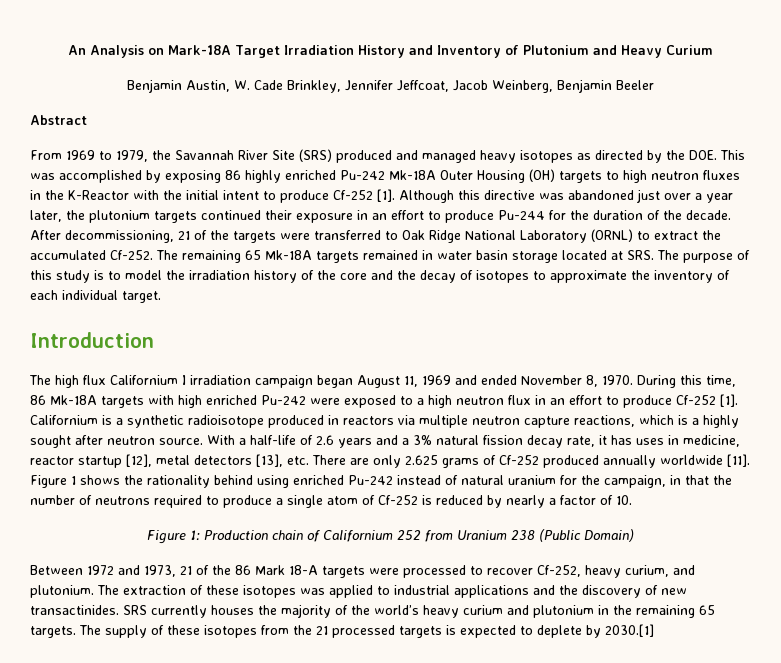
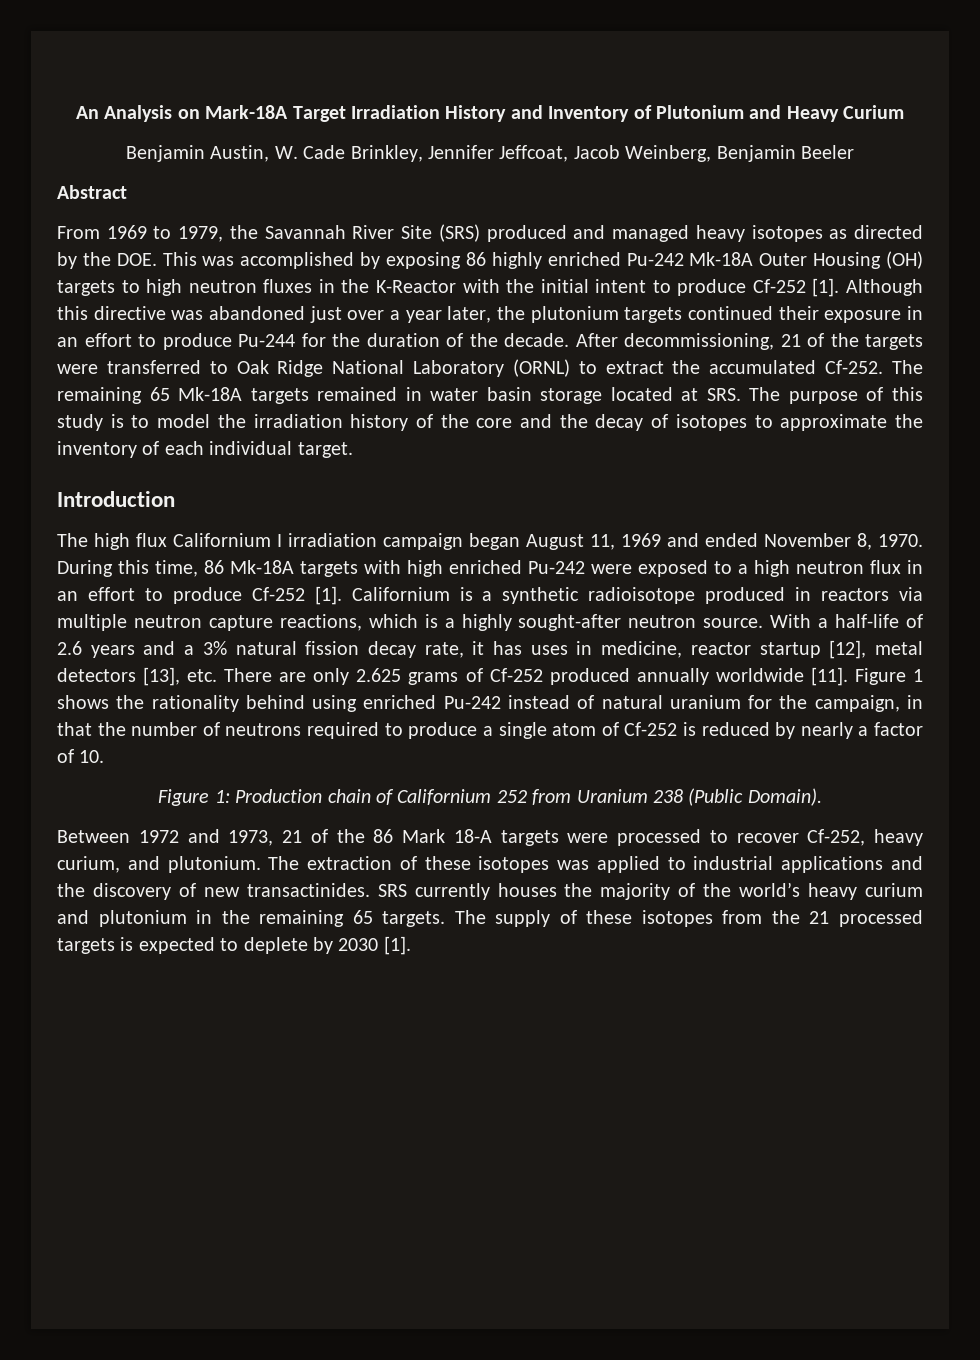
- Californium is a synthetic radioisotope produced in reactors via multiple neutron capture reactions, which is a highly sought after neutron source.
+ Californium is a synthetic radioisotope produced in reactors via multiple neutron capture reactions, which is a highly sought-after neutron source.
- Figure 1: Production chain of Californium 252 from Uranium 238 (Public Domain)
+ Figure 1: Production chain of Californium 252 from Uranium 238 (Public Domain).
- The supply of these isotopes from the 21 processed targets is expected to deplete by 2030.[1]
+ The supply of these isotopes from the 21 processed targets is expected to deplete by 2030 [1].

